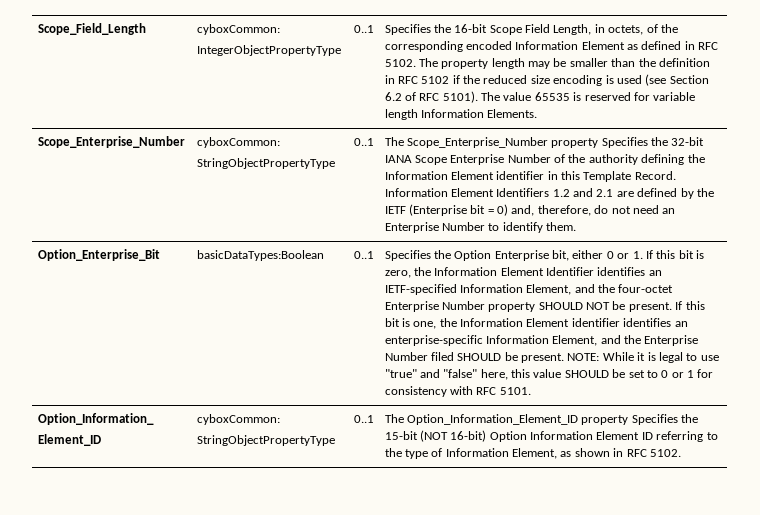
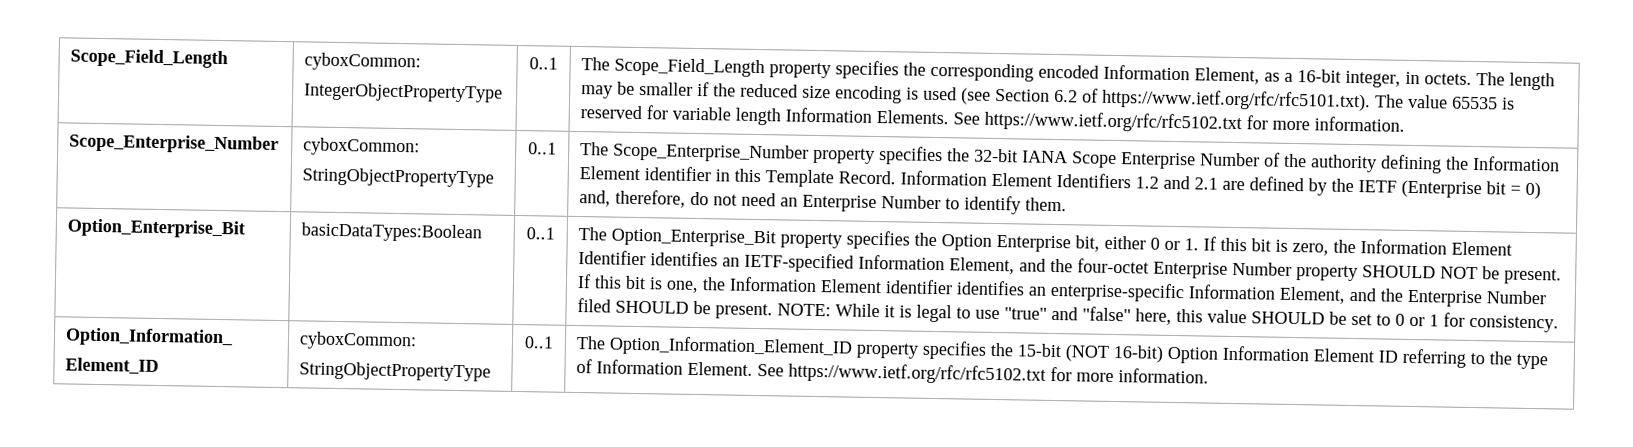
- Specifies the 16-bit Scope Field Length, in octets, of the corresponding encoded Information Element as defined in RFC 5102. The property length may be smaller than the definition in RFC 5102 if the reduced size encoding is used (see Section 6.2 of RFC 5101). The value 65535 is reserved for variable length Information Elements.
+ The Scope_Field_Length property specifies the corresponding encoded Information Element, as a 16-bit integer, in octets. The length may be smaller if the reduced size encoding is used (see Section 6.2 of https://www.ietf.org/rfc/rfc5101.txt). The value 65535 is reserved for variable length Information Elements. See https://www.ietf.org/rfc/rfc5102.txt for more information.
- The Scope_Enterprise_Number property Specifies the 32-bit IANA Scope Enterprise Number of the authority defining the Information Element identifier in this Template Record.
+ The Scope_Enterprise_Number property specifies the 32-bit IANA Scope Enterprise Number of the authority defining the Information Element identifier in this Template Record.
- Specifies the Option Enterprise bit, either 0 or 1. If this bit is zero, the Information Element Identifier identifies an IETF-specified Information Element, and the four-octet Enterprise Number property SHOULD NOT be present.
+ The Option_Enterprise_Bit property specifies the Option Enterprise bit, either 0 or 1. If this bit is zero, the Information Element Identifier identifies an IETF-specified Information Element, and the four-octet Enterprise Number property SHOULD NOT be present.
- NOTE: While it is legal to use "true" and "false" here, this value SHOULD be set to 0 or 1 for consistency with RFC 5101.
+ NOTE: While it is legal to use "true" and "false" here, this value SHOULD be set to 0 or 1 for consistency.
  Option_Information_
  Element_ID | cyboxCommon:
- StringObjectPropertyType | 0..1 | The Option_Information_Element_ID property Specifies the 15-bit (NOT 16-bit) Option Information Element ID referring to the type of Information Element, as shown in RFC 5102.
+ StringObjectPropertyType | 0..1 | The Option_Information_Element_ID property specifies the 15-bit (NOT 16-bit) Option Information Element ID referring to the type of Information Element. See https://www.ietf.org/rfc/rfc5102.txt for more information.

